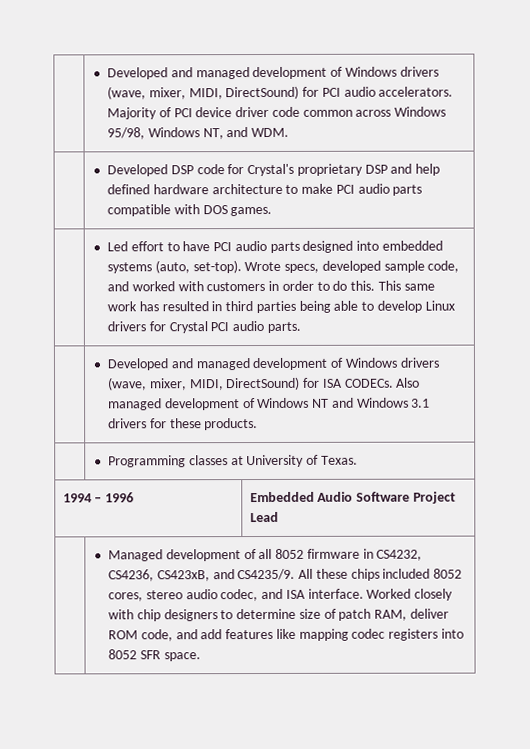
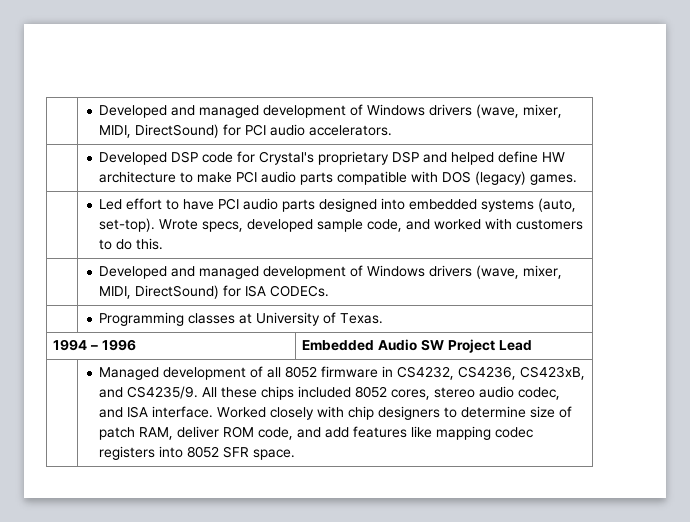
- | Developed and managed development of Windows drivers (wave, mixer, MIDI, DirectSound) for PCI audio accelerators. Majority of PCI device driver code common across Windows 95/98, Windows NT, and WDM.
+ | Developed and managed development of Windows drivers (wave, mixer, MIDI, DirectSound) for PCI audio accelerators.
- | Developed DSP code for Crystal's proprietary DSP and help defined hardware architecture to make PCI audio parts compatible with DOS games.
+ | Developed DSP code for Crystal's proprietary DSP and helped define HW architecture to make PCI audio parts compatible with DOS (legacy) games.
- Wrote specs, developed sample code, and worked with customers in order to do this. This same work has resulted in third parties being able to develop Linux drivers for Crystal PCI audio parts.
+ Wrote specs, developed sample code, and worked with customers to do this.
- | Developed and managed development of Windows drivers (wave, mixer, MIDI, DirectSound) for ISA CODECs. Also managed development of Windows NT and Windows 3.1 drivers for these products.
+ | Developed and managed development of Windows drivers (wave, mixer, MIDI, DirectSound) for ISA CODECs.
- 1994 – 1996 | Embedded Audio Software Project Lead
+ 1994 – 1996 | Embedded Audio SW Project Lead

